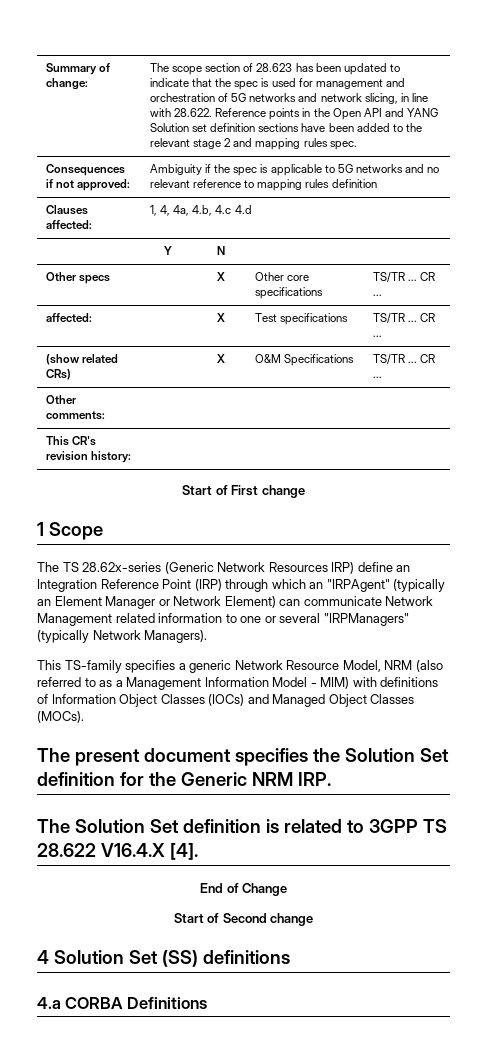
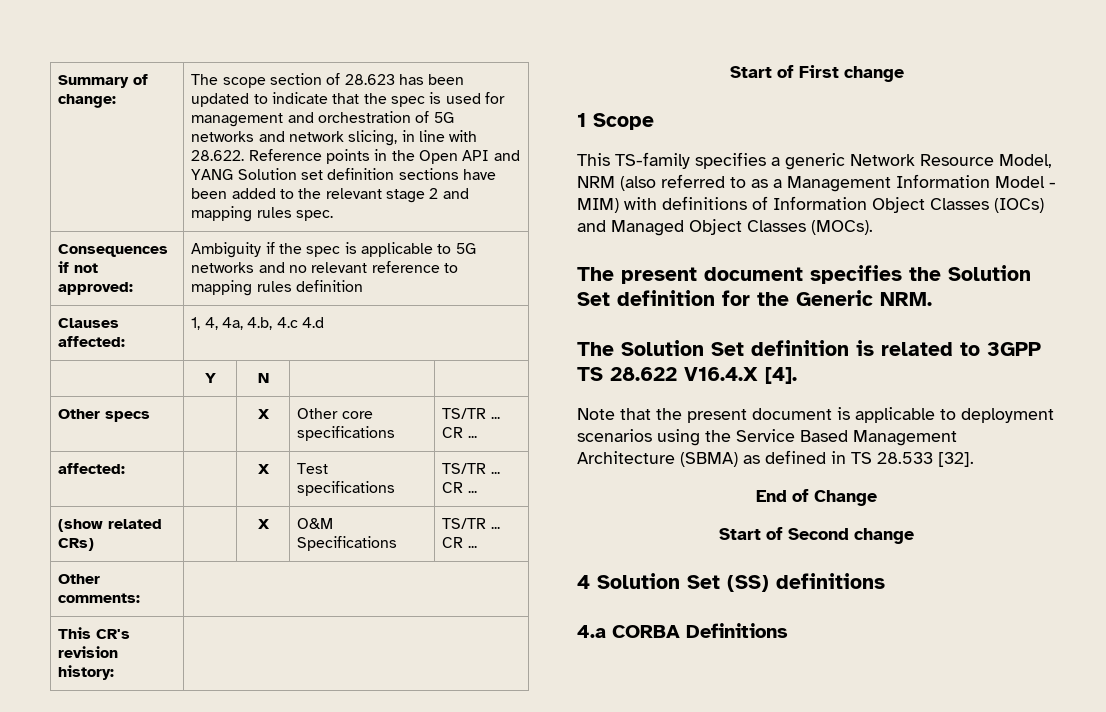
- The TS 28.62x-series (Generic Network Resources IRP) define an Integration Reference Point (IRP) through which an "IRPAgent" (typically an Element Manager or Network Element) can communicate Network Management related information to one or several "IRPManagers" (typically Network Managers).
- The present document specifies the Solution Set definition for the Generic NRM IRP.
+ The present document specifies the Solution Set definition for the Generic NRM.
+ Note that the present document is applicable to deployment scenarios using the Service Based Management Architecture (SBMA) as defined in TS 28.533 [32].

